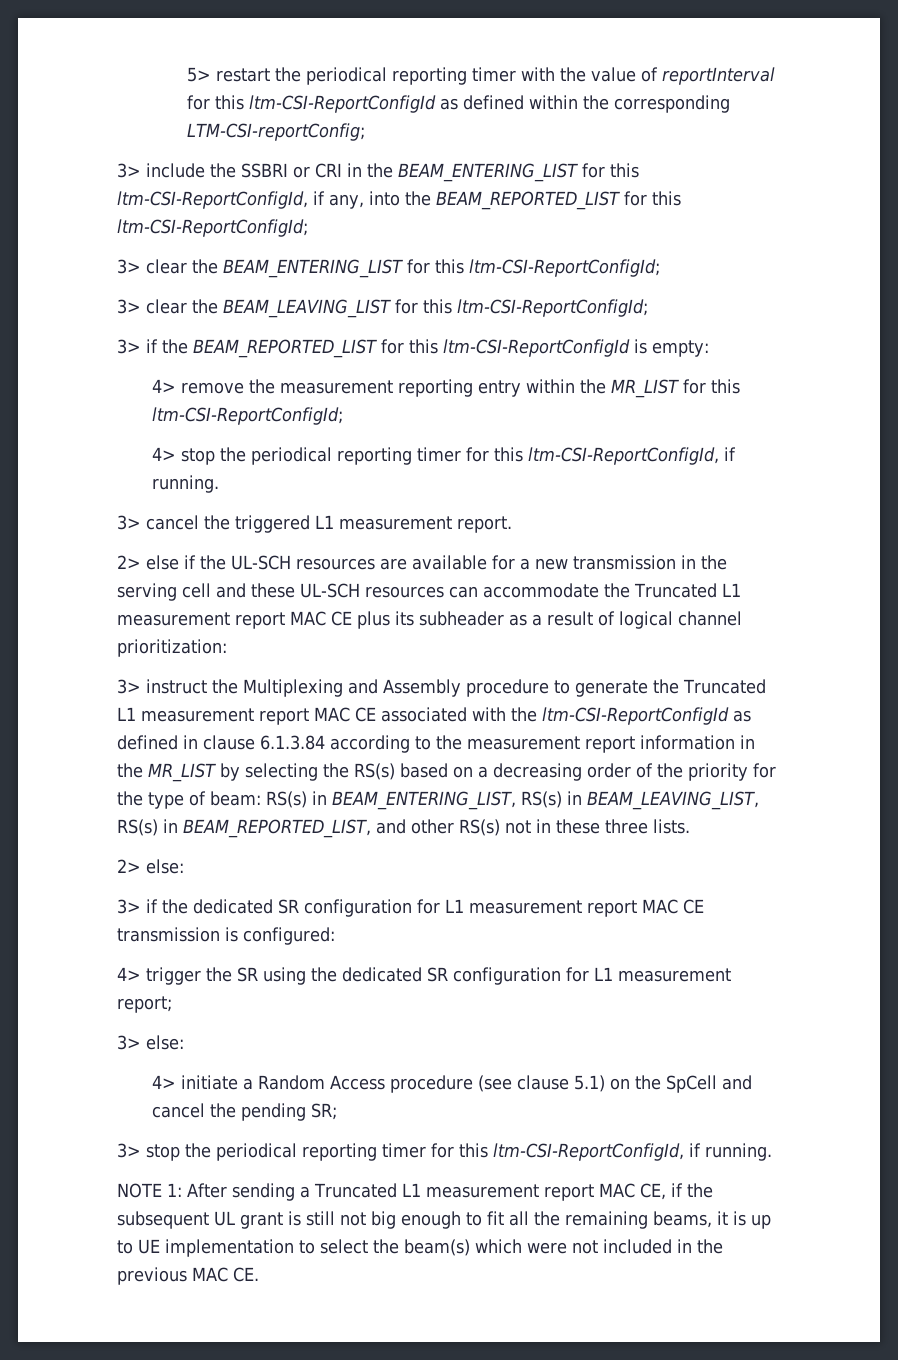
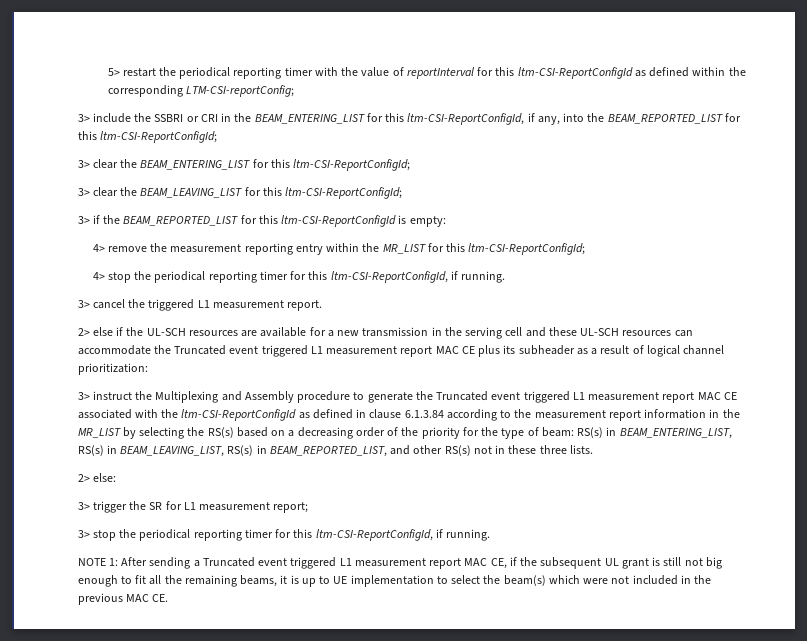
- 2> else if the UL-SCH resources are available for a new transmission in the serving cell and these UL-SCH resources can accommodate the Truncated L1 measurement report MAC CE plus its subheader as a result of logical channel prioritization:
+ 2> else if the UL-SCH resources are available for a new transmission in the serving cell and these UL-SCH resources can accommodate the Truncated event triggered L1 measurement report MAC CE plus its subheader as a result of logical channel prioritization:
- 3> instruct the Multiplexing and Assembly procedure to generate the Truncated L1 measurement report MAC CE associated with the ltm-CSI-ReportConfigId as defined in clause 6.1.3.84 according to the measurement report information in the MR_LIST by selecting the RS(s) based on a decreasing order of the priority for the type of beam:
+ 3> instruct the Multiplexing and Assembly procedure to generate the Truncated event triggered L1 measurement report MAC CE associated with the ltm-CSI-ReportConfigId as defined in clause 6.1.3.84 according to the measurement report information in the MR_LIST by selecting the RS(s) based on a decreasing order of the priority for the type of beam:
- 3> if the dedicated SR configuration for L1 measurement report MAC CE transmission is configured:
- 4> trigger the SR using the dedicated SR configuration for L1 measurement report;
- 3> else:
- 4> initiate a Random Access procedure (see clause 5.1) on the SpCell and cancel the pending SR;
+ 3> trigger the SR for L1 measurement report;
- NOTE 1: After sending a Truncated L1 measurement report MAC CE, if the subsequent UL grant is still not big enough to fit all the remaining beams, it is up to UE implementation to select the beam(s) which were not included in the previous MAC CE.
+ NOTE 1: After sending a Truncated event triggered L1 measurement report MAC CE, if the subsequent UL grant is still not big enough to fit all the remaining beams, it is up to UE implementation to select the beam(s) which were not included in the previous MAC CE.

